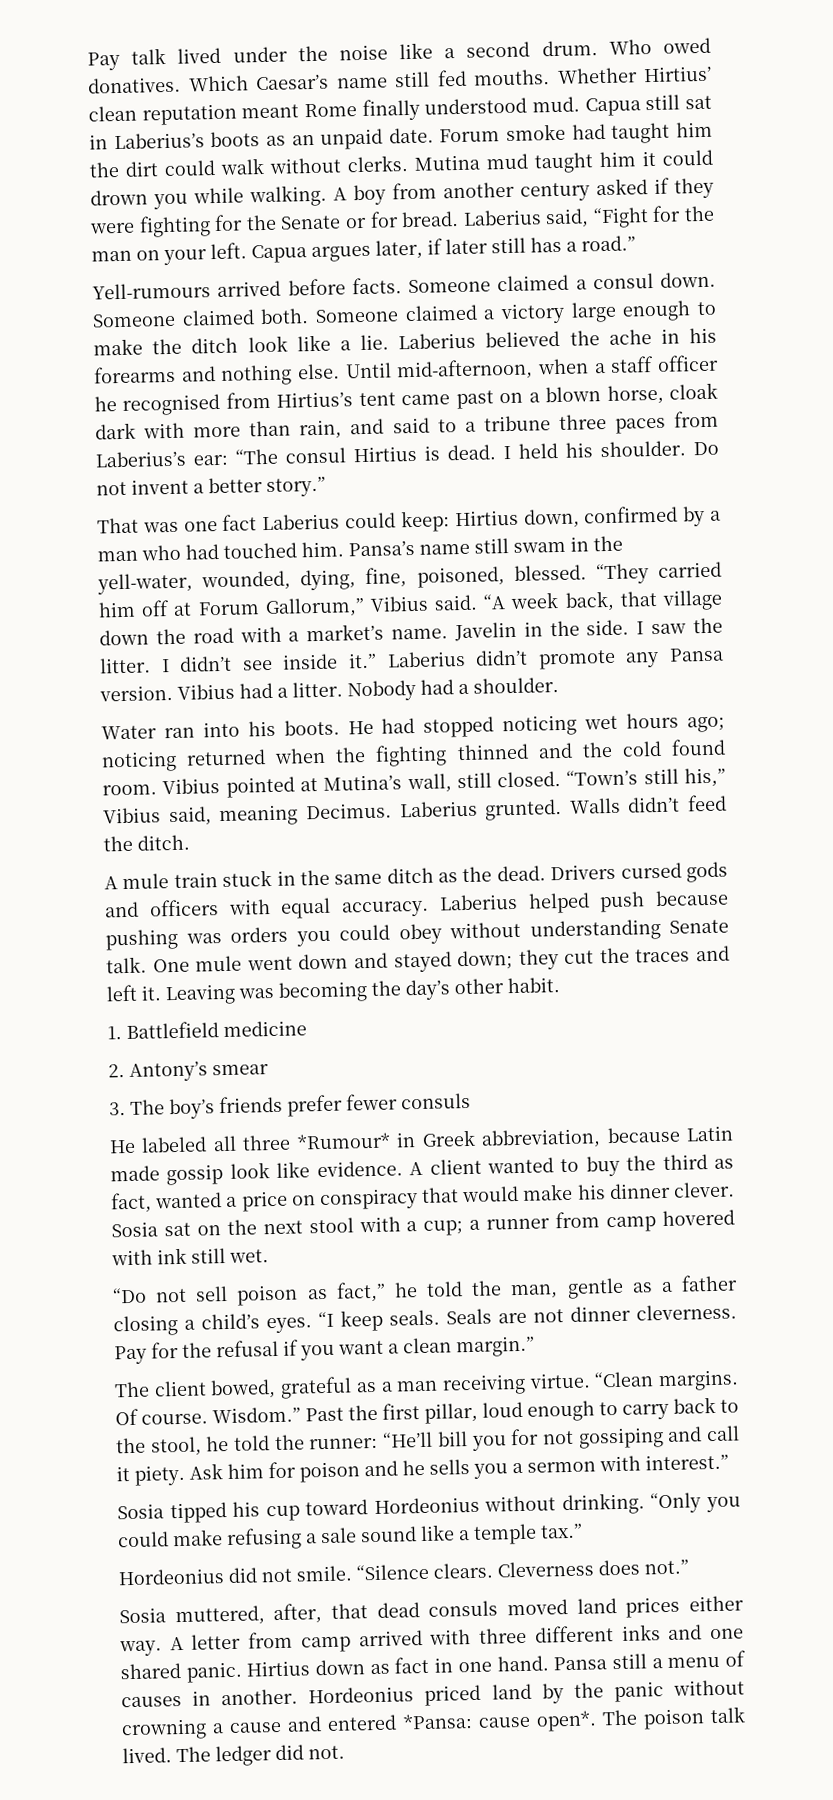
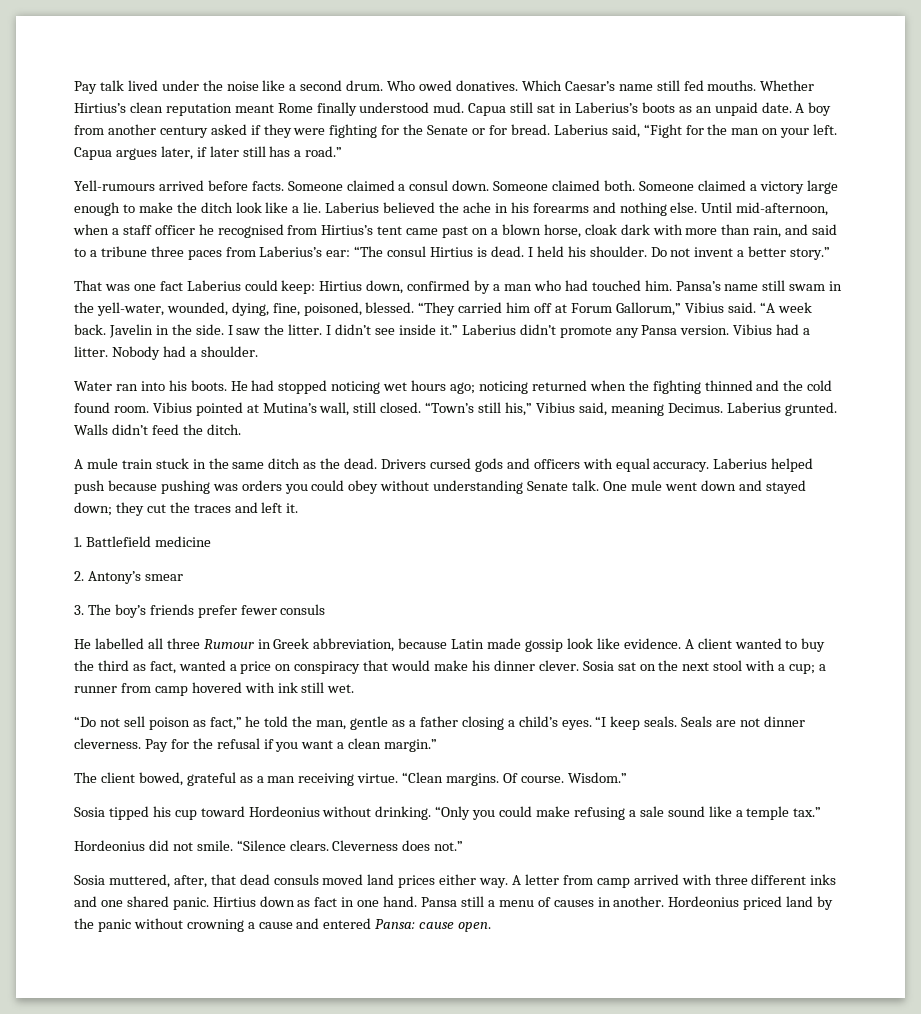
- Whether Hirtius’ clean reputation meant Rome finally understood mud.
+ Whether Hirtius’s clean reputation meant Rome finally understood mud.
- Forum smoke had taught him the dirt could walk without clerks. Mutina mud taught him it could drown you while walking.
- “A week back, that village down the road with a market’s name.
+ “A week back.
- Leaving was becoming the day’s other habit.
- He labeled all three *Rumour* in Greek abbreviation, because Latin made gossip look like evidence.
+ He labelled all three Rumour in Greek abbreviation, because Latin made gossip look like evidence.
- Past the first pillar, loud enough to carry back to the stool, he told the runner: “He’ll bill you for not gossiping and call it piety. Ask him for poison and he sells you a sermon with interest.”
- Hordeonius priced land by the panic without crowning a cause and entered *Pansa: cause open*. The poison talk lived. The ledger did not.
+ Hordeonius priced land by the panic without crowning a cause and entered Pansa: cause open.

